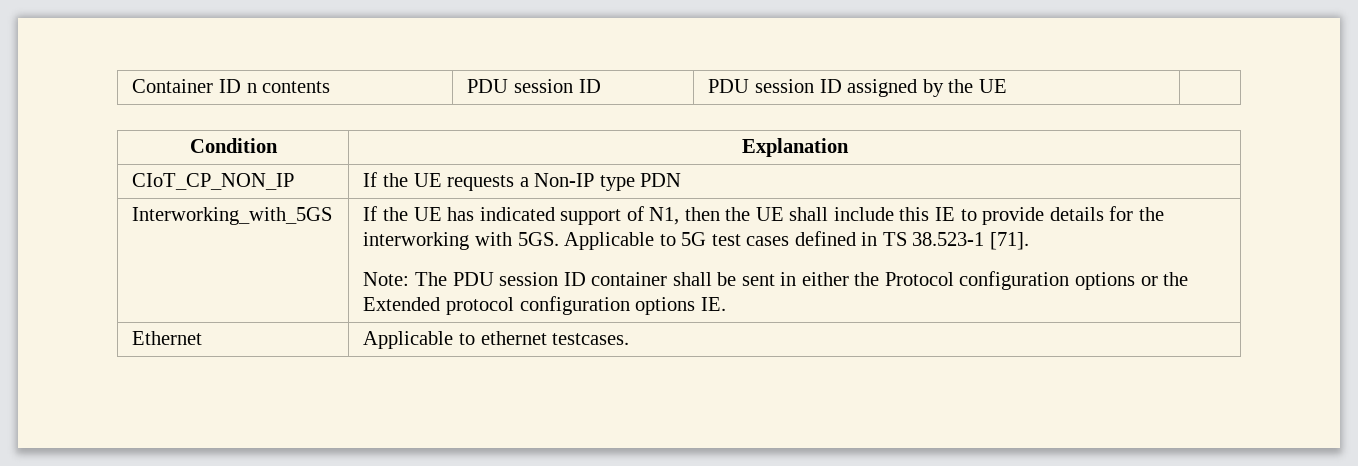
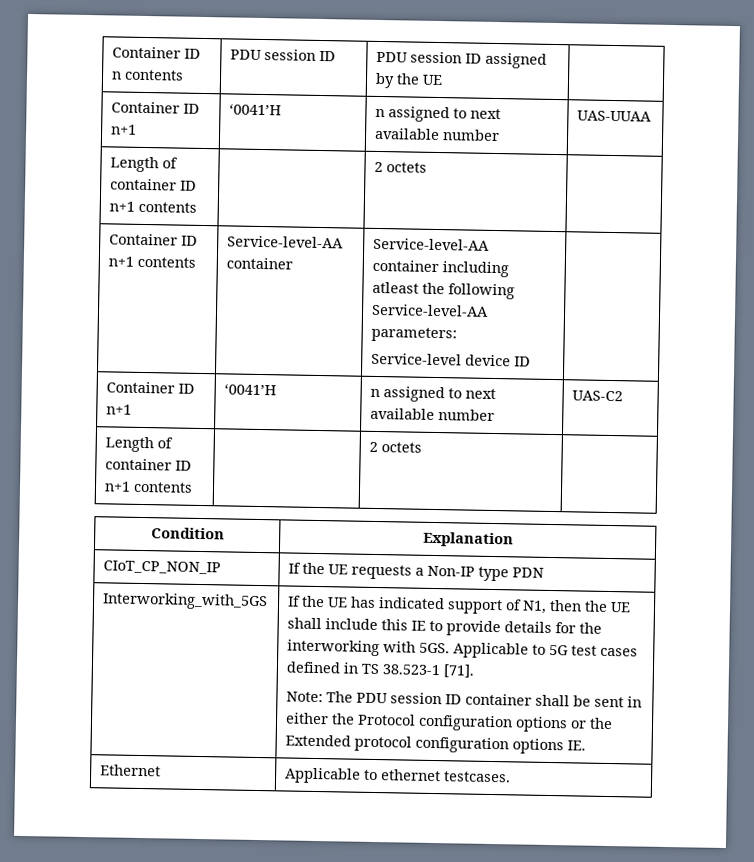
+ Container ID n+1 | ‘0041’H | n assigned to next available number | UAS-UUAA
+ Length of container ID n+1 contents | | 2 octets |
+ Container ID n+1 contents | Service-level-AA container | Service-level-AA container including atleast the following Service-level-AA parameters:
+ Service-level device ID |
+ Container ID n+1 | ‘0041’H | n assigned to next available number | UAS-C2
+ Length of container ID n+1 contents | | 2 octets |

